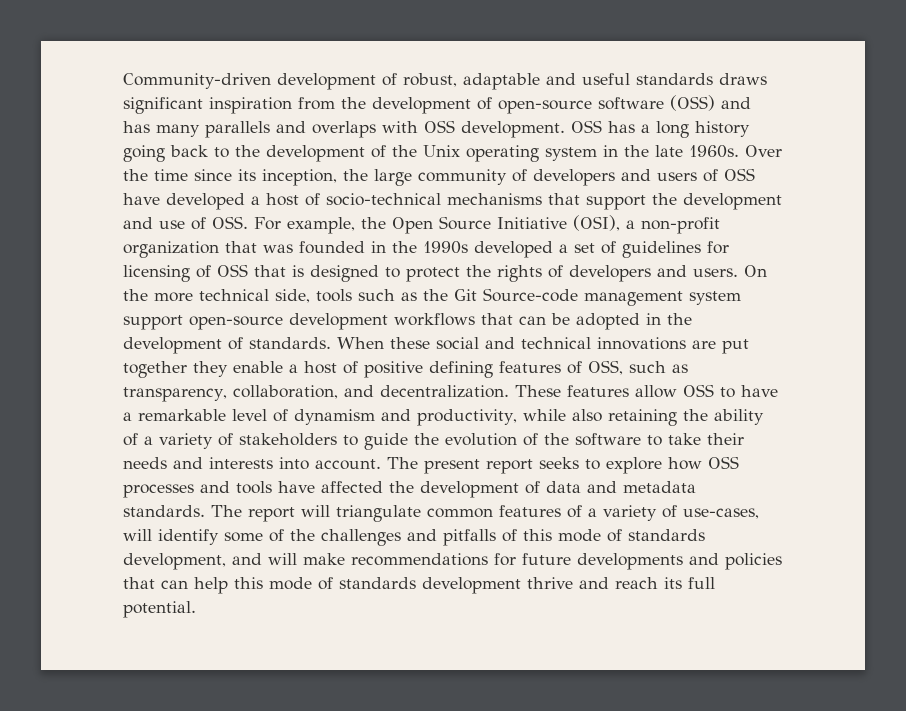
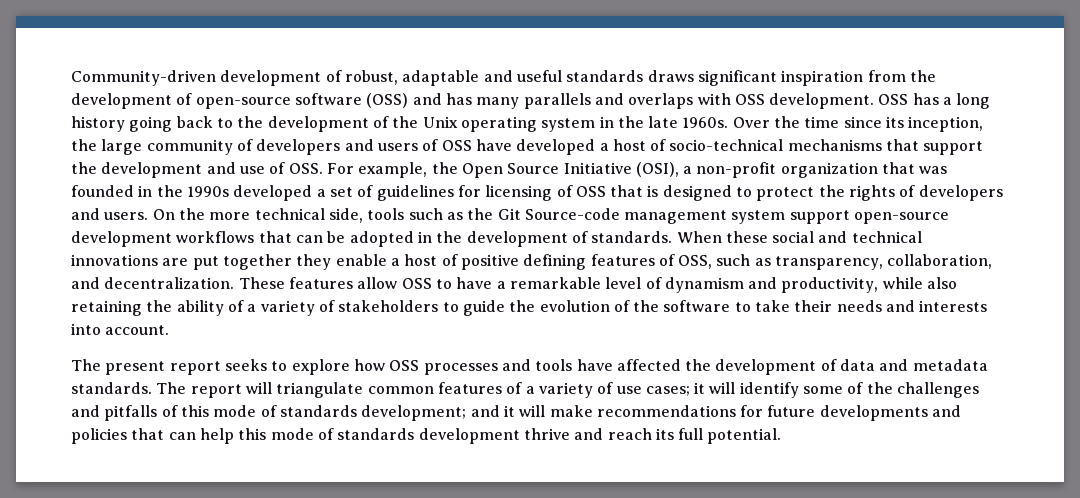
- These features allow OSS to have a remarkable level of dynamism and productivity, while also retaining the ability of a variety of stakeholders to guide the evolution of the software to take their needs and interests into account. The present report seeks to explore how OSS processes and tools have affected the development of data and metadata standards.
+ These features allow OSS to have a remarkable level of dynamism and productivity, while also retaining the ability of a variety of stakeholders to guide the evolution of the software to take their needs and interests into account.
+ The present report seeks to explore how OSS processes and tools have affected the development of data and metadata standards.
- The report will triangulate common features of a variety of use-cases, will identify some of the challenges and pitfalls of this mode of standards development, and will make recommendations for future developments and policies that can help this mode of standards development thrive and reach its full potential.
+ The report will triangulate common features of a variety of use cases; it will identify some of the challenges and pitfalls of this mode of standards development; and it will make recommendations for future developments and policies that can help this mode of standards development thrive and reach its full potential.

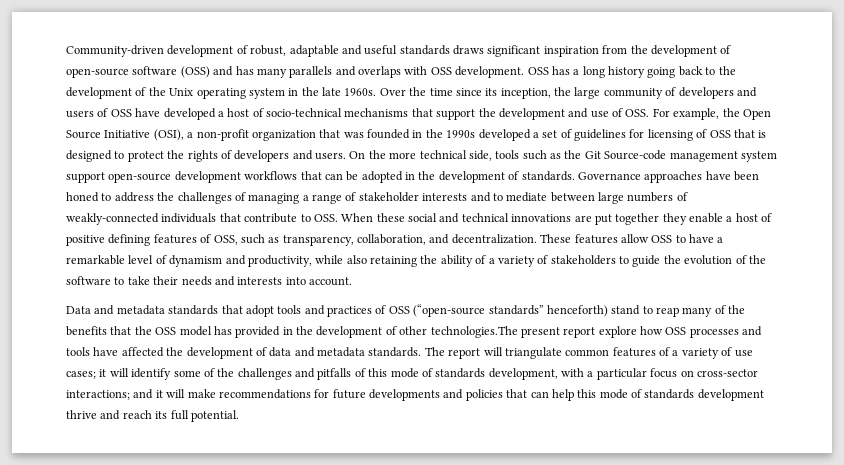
- When these social and technical innovations are put together they enable a host of positive defining features of OSS, such as transparency, collaboration, and decentralization.
+ Governance approaches have been honed to address the challenges of managing a range of stakeholder interests and to mediate between large numbers of weakly-connected individuals that contribute to OSS. When these social and technical innovations are put together they enable a host of positive defining features of OSS, such as transparency, collaboration, and decentralization.
- The present report seeks to explore how OSS processes and tools have affected the development of data and metadata standards.
+ Data and metadata standards that adopt tools and practices of OSS (“open-source standards” henceforth) stand to reap many of the benefits that the OSS model has provided in the development of other technologies.The present report explore how OSS processes and tools have affected the development of data and metadata standards.
- The report will triangulate common features of a variety of use cases; it will identify some of the challenges and pitfalls of this mode of standards development; and it will make recommendations for future developments and policies that can help this mode of standards development thrive and reach its full potential.
+ The report will triangulate common features of a variety of use cases; it will identify some of the challenges and pitfalls of this mode of standards development, with a particular focus on cross-sector interactions; and it will make recommendations for future developments and policies that can help this mode of standards development thrive and reach its full potential.

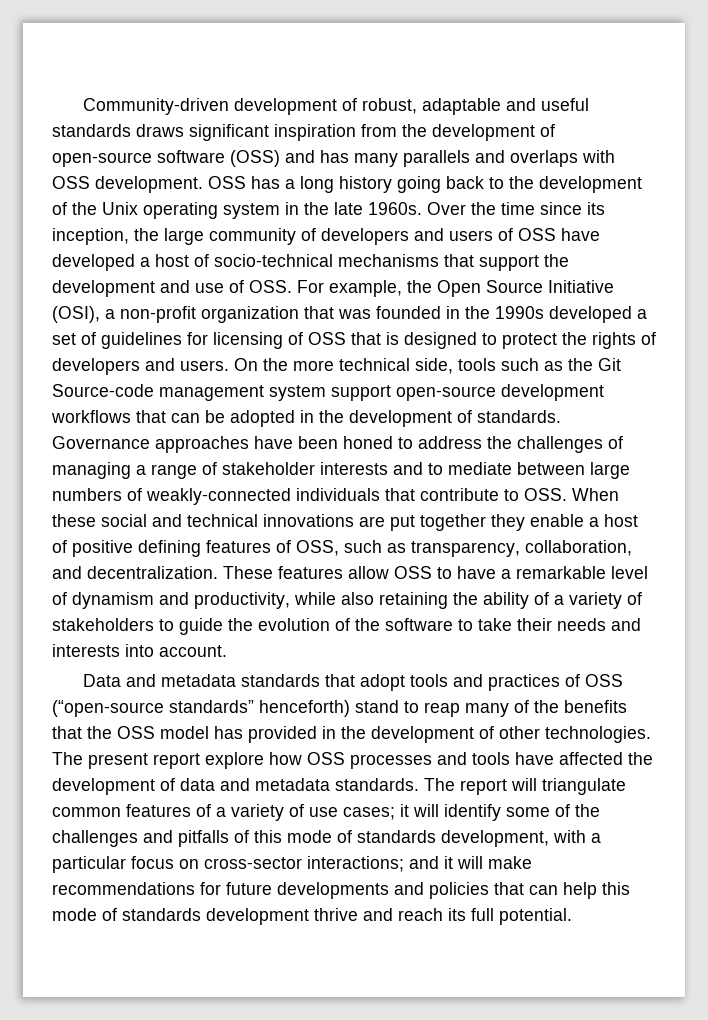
- Data and metadata standards that adopt tools and practices of OSS (“open-source standards” henceforth) stand to reap many of the benefits that the OSS model has provided in the development of other technologies.The present report explore how OSS processes and tools have affected the development of data and metadata standards.
+ Data and metadata standards that adopt tools and practices of OSS (“open-source standards” henceforth) stand to reap many of the benefits that the OSS model has provided in the development of other technologies. The present report explore how OSS processes and tools have affected the development of data and metadata standards.

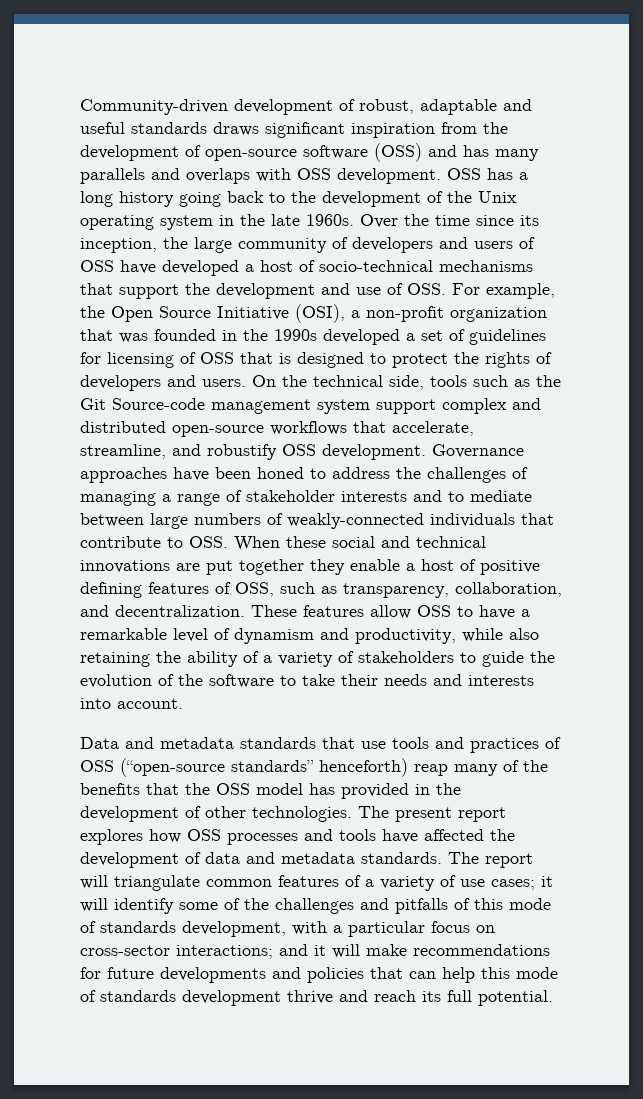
- On the more technical side, tools such as the Git Source-code management system support open-source development workflows that can be adopted in the development of standards.
+ On the technical side, tools such as the Git Source-code management system support complex and distributed open-source workflows that accelerate, streamline, and robustify OSS development.
- Data and metadata standards that adopt tools and practices of OSS (“open-source standards” henceforth) stand to reap many of the benefits that the OSS model has provided in the development of other technologies.
+ Data and metadata standards that use tools and practices of OSS (“open-source standards” henceforth) reap many of the benefits that the OSS model has provided in the development of other technologies.
- The present report explore how OSS processes and tools have affected the development of data and metadata standards.
+ The present report explores how OSS processes and tools have affected the development of data and metadata standards.

